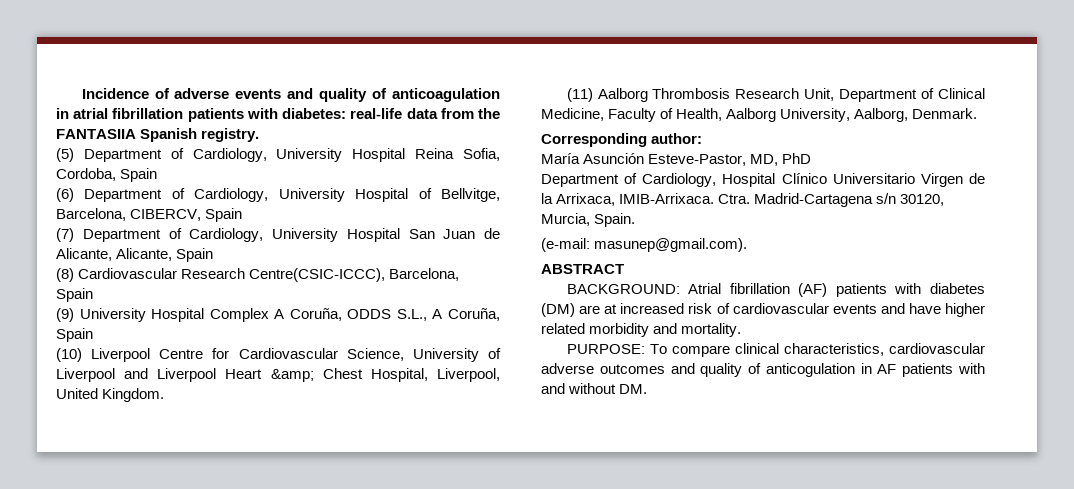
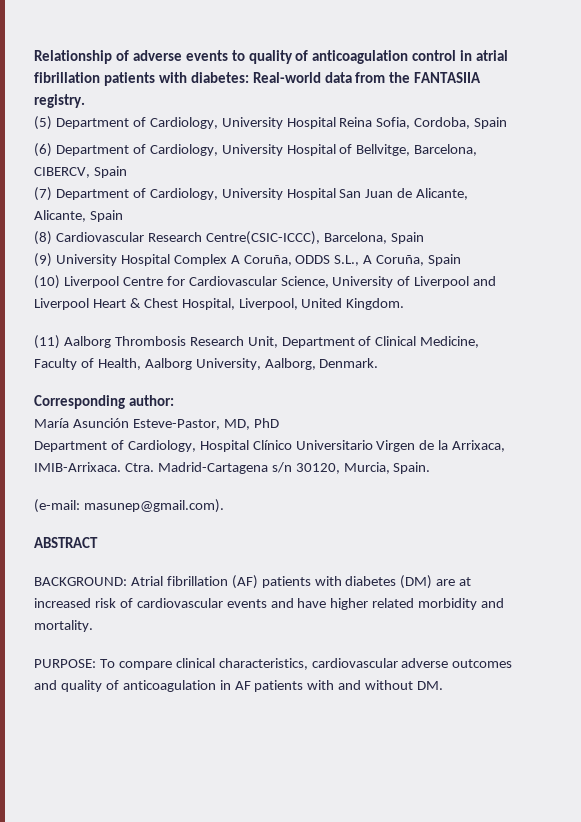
- Incidence of adverse events and quality of anticoagulation in atrial fibrillation patients with diabetes: real-life data from the FANTASIIA Spanish registry.
+ Relationship of adverse events to quality of anticoagulation control in atrial fibrillation patients with diabetes: Real-world data from the FANTASIIA registry.
- (10) Liverpool Centre for Cardiovascular Science, University of Liverpool and Liverpool Heart &amp; Chest Hospital, Liverpool, United Kingdom.
+ (10) Liverpool Centre for Cardiovascular Science, University of Liverpool and Liverpool Heart & Chest Hospital, Liverpool, United Kingdom.
- PURPOSE: To compare clinical characteristics, cardiovascular adverse outcomes and quality of anticogulation in AF patients with and without DM.
+ PURPOSE: To compare clinical characteristics, cardiovascular adverse outcomes and quality of anticoagulation in AF patients with and without DM.

